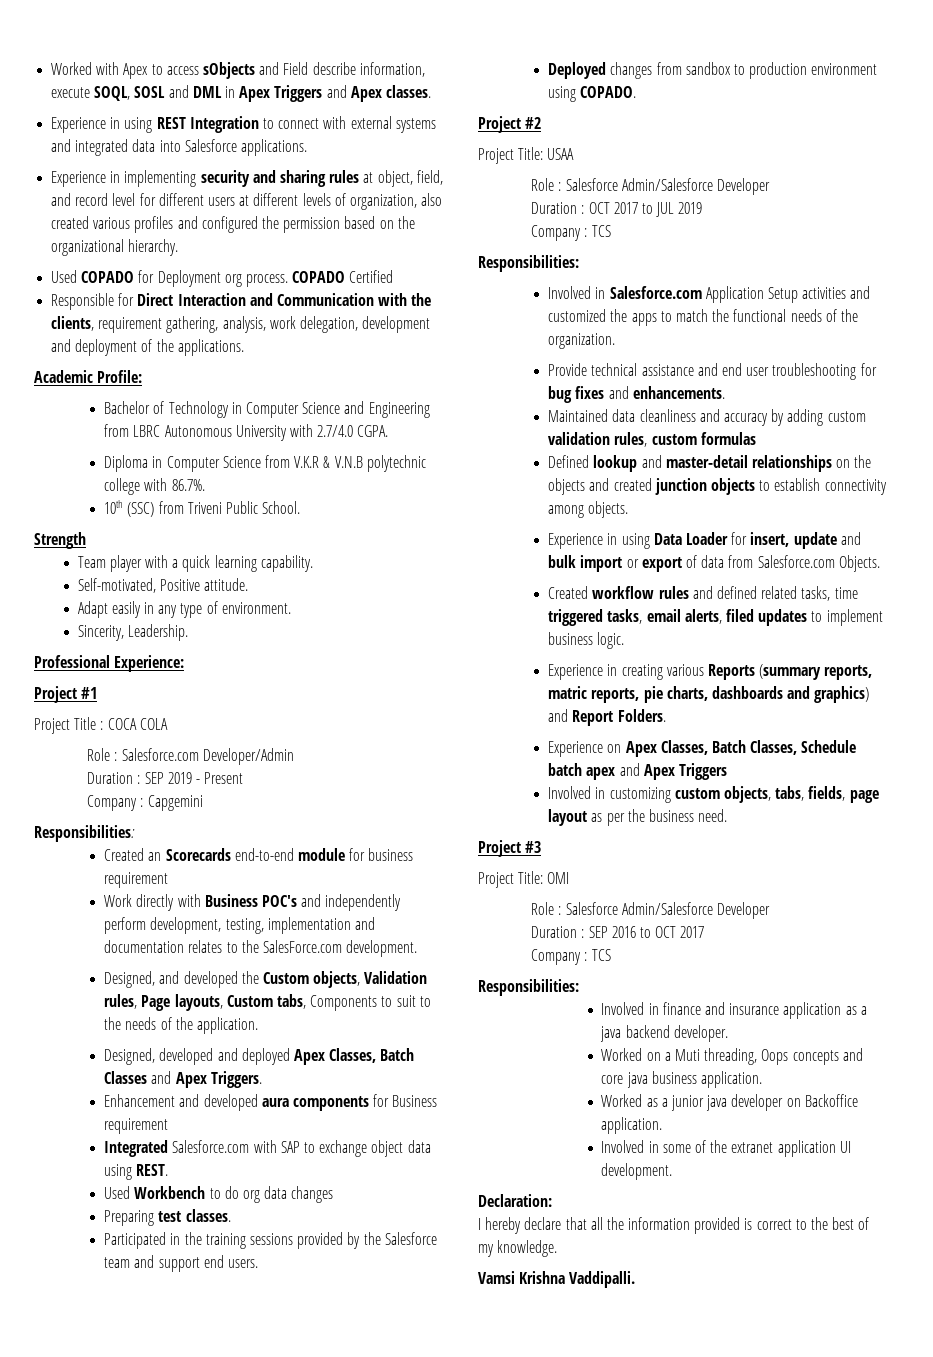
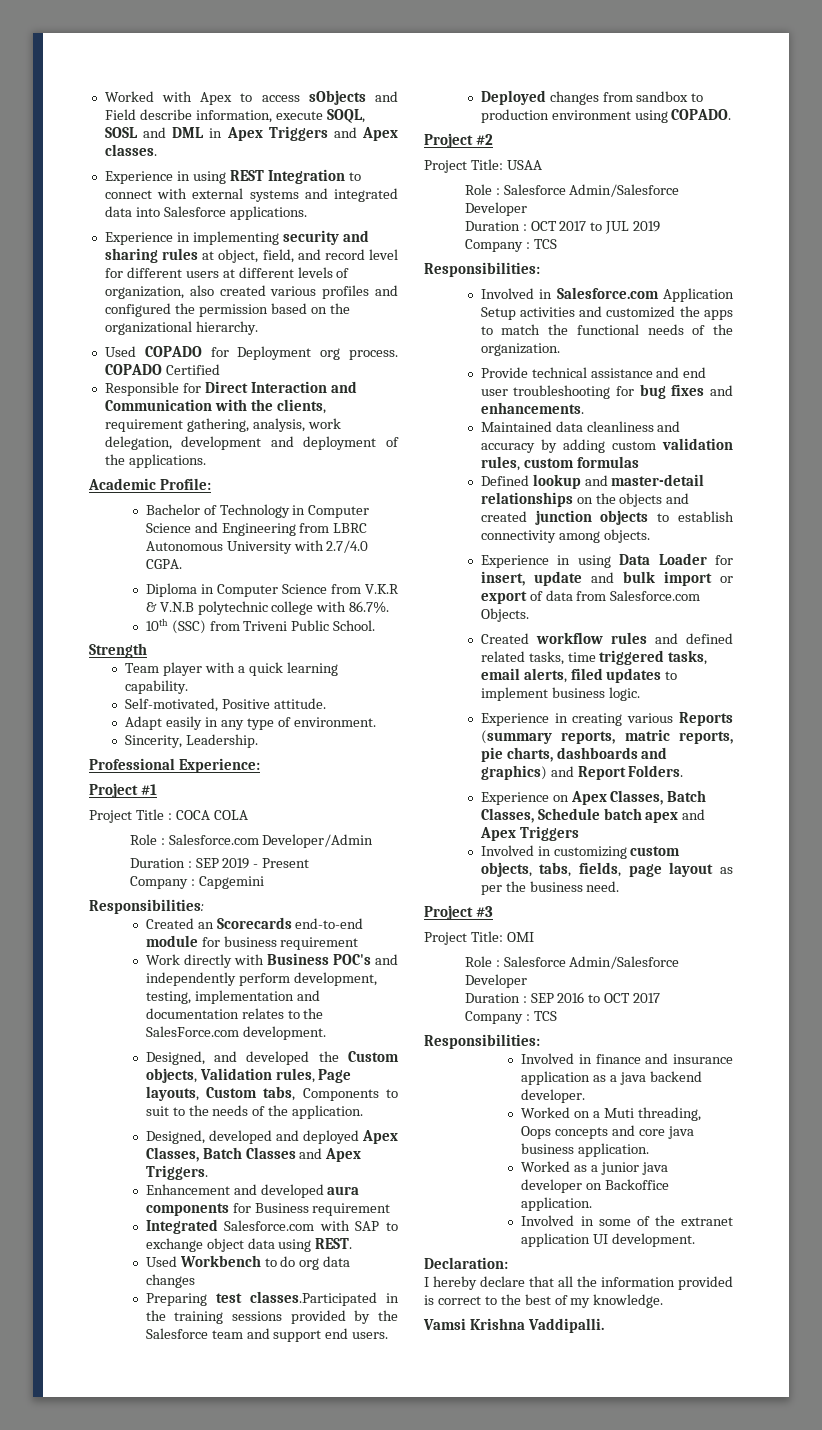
- Preparing test classes.
- Participated in the training sessions provided by the Salesforce team and support end users.
+ Preparing test classes.Participated in the training sessions provided by the Salesforce team and support end users.

